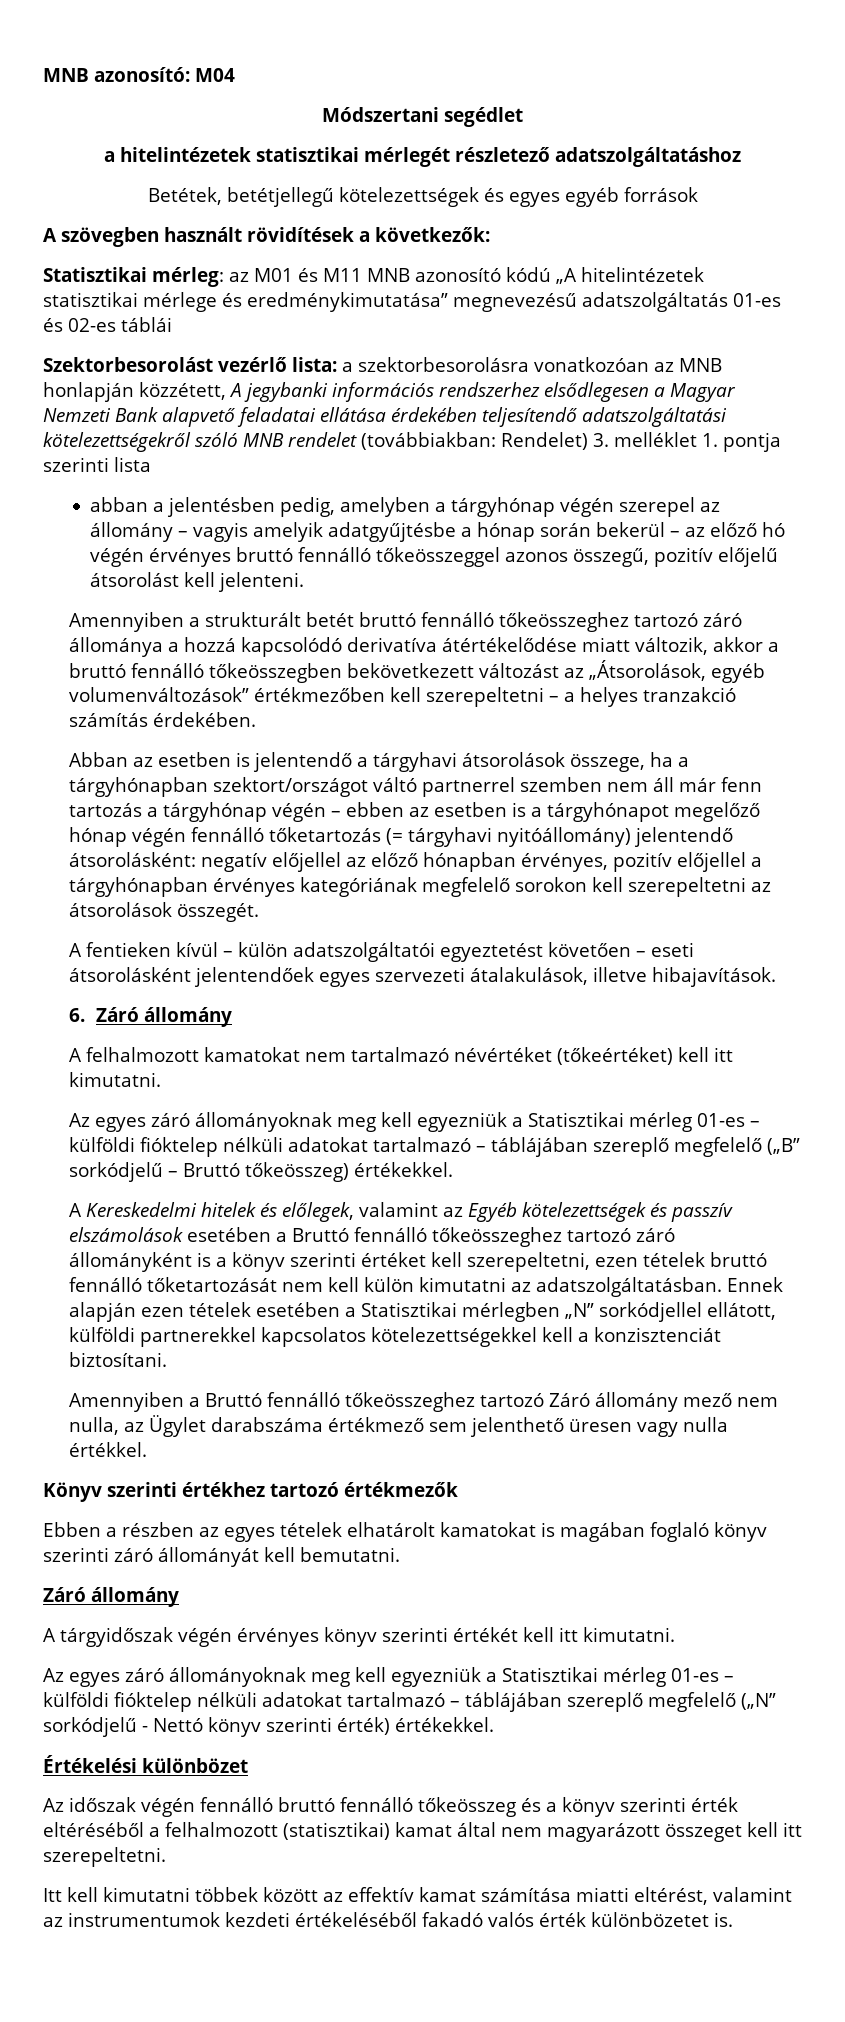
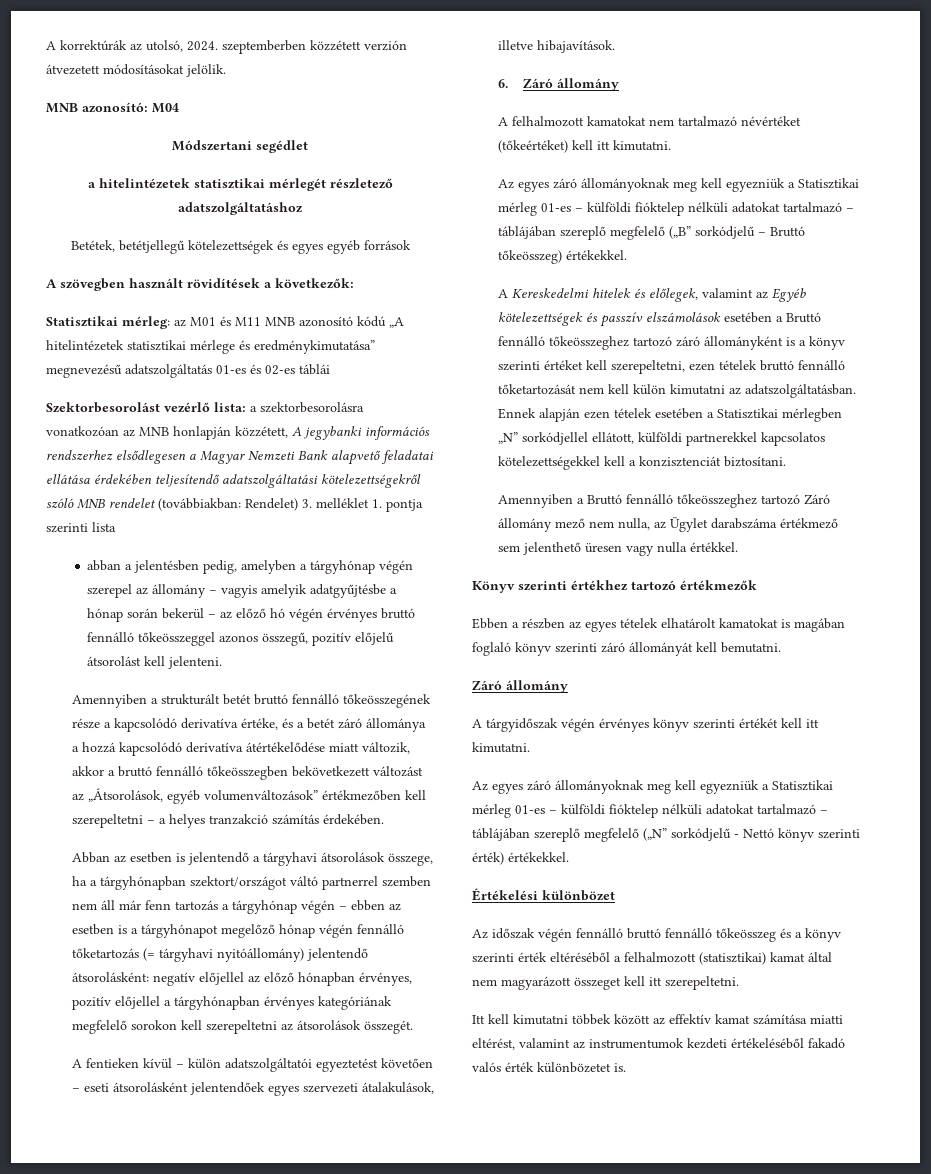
+ A korrektúrák az utolsó, 2024. szeptemberben közzétett verzión átvezetett módosításokat jelölik.
- Amennyiben a strukturált betét bruttó fennálló tőkeösszeghez tartozó záró állománya a hozzá kapcsolódó derivatíva átértékelődése miatt változik, akkor a bruttó fennálló tőkeösszegben bekövetkezett változást az „Átsorolások, egyéb volumenváltozások” értékmezőben kell szerepeltetni – a helyes tranzakció számítás érdekében.
+ Amennyiben a strukturált betét bruttó fennálló tőkeösszegének része a kapcsolódó derivatíva értéke, és a betét záró állománya a hozzá kapcsolódó derivatíva átértékelődése miatt változik, akkor a bruttó fennálló tőkeösszegben bekövetkezett változást az „Átsorolások, egyéb volumenváltozások” értékmezőben kell szerepeltetni – a helyes tranzakció számítás érdekében.

